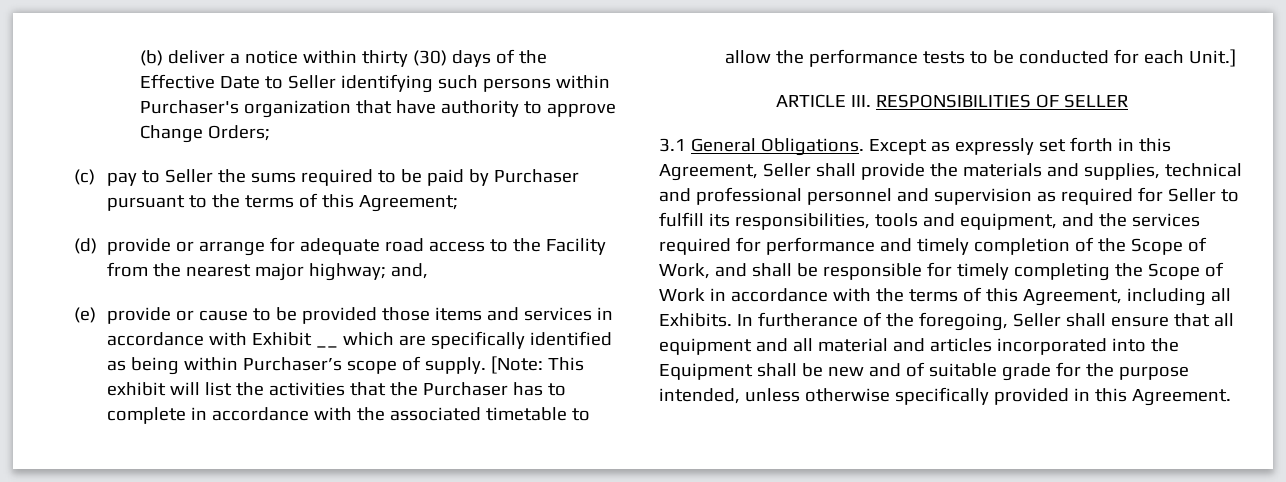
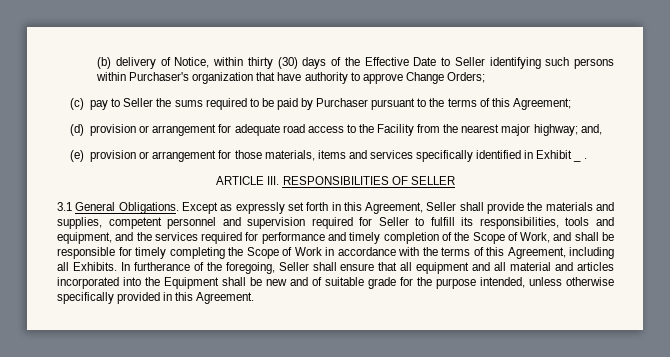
- (b) deliver a notice within thirty (30) days of the Effective Date to Seller identifying such persons within Purchaser's organization that have authority to approve Change Orders;
+ (b) delivery of Notice, within thirty (30) days of the Effective Date to Seller identifying such persons within Purchaser's organization that have authority to approve Change Orders;
- (d) provide or arrange for adequate road access to the Facility from the nearest major highway; and,
+ (d) provision or arrangement for adequate road access to the Facility from the nearest major highway; and,
- (e) provide or cause to be provided those items and services in accordance with Exhibit __ which are specifically identified as being within Purchaser’s scope of supply. [Note: This exhibit will list the activities that the Purchaser has to complete in accordance with the associated timetable to allow the performance tests to be conducted for each Unit.]
+ (e) provision or arrangement for those materials, items and services specifically identified in Exhibit _ .
- Except as expressly set forth in this Agreement, Seller shall provide the materials and supplies, technical and professional personnel and supervision as required for Seller to fulfill its responsibilities, tools and equipment, and the services required for performance and timely completion of the Scope of Work, and shall be responsible for timely completing the Scope of Work in accordance with the terms of this Agreement, including all Exhibits.
+ Except as expressly set forth in this Agreement, Seller shall provide the materials and supplies, competent personnel and supervision required for Seller to fulfill its responsibilities, tools and equipment, and the services required for performance and timely completion of the Scope of Work, and shall be responsible for timely completing the Scope of Work in accordance with the terms of this Agreement, including all Exhibits.

